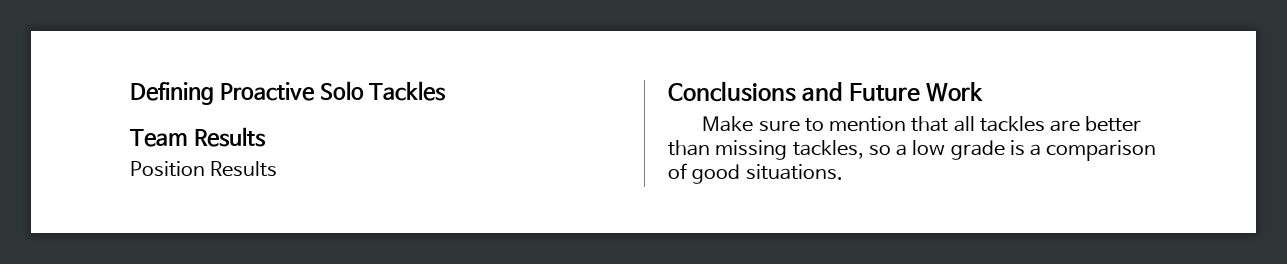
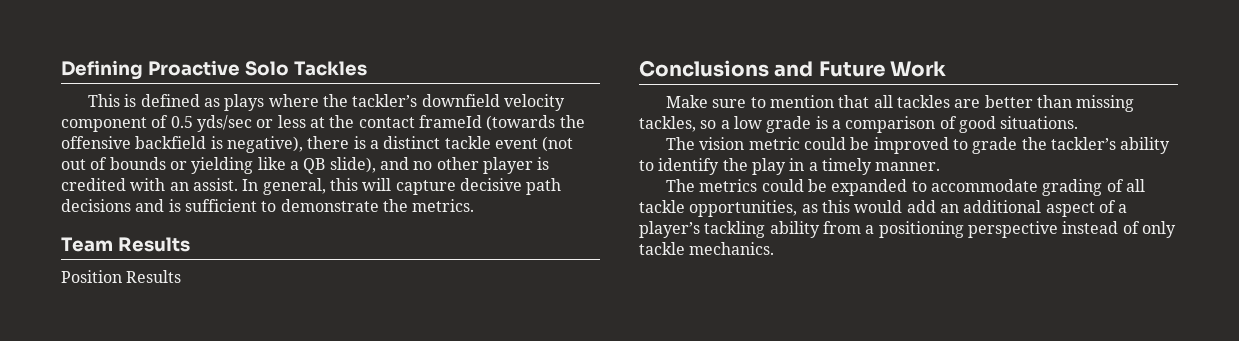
+ This is defined as plays where the tackler’s downfield velocity component of 0.5 yds/sec or less at the contact frameId (towards the offensive backfield is negative), there is a distinct tackle event (not out of bounds or yielding like a QB slide), and no other player is credited with an assist. In general, this will capture decisive path decisions and is sufficient to demonstrate the metrics.
+ The vision metric could be improved to grade the tackler’s ability to identify the play in a timely manner.
+ The metrics could be expanded to accommodate grading of all tackle opportunities, as this would add an additional aspect of a player’s tackling ability from a positioning perspective instead of only tackle mechanics.

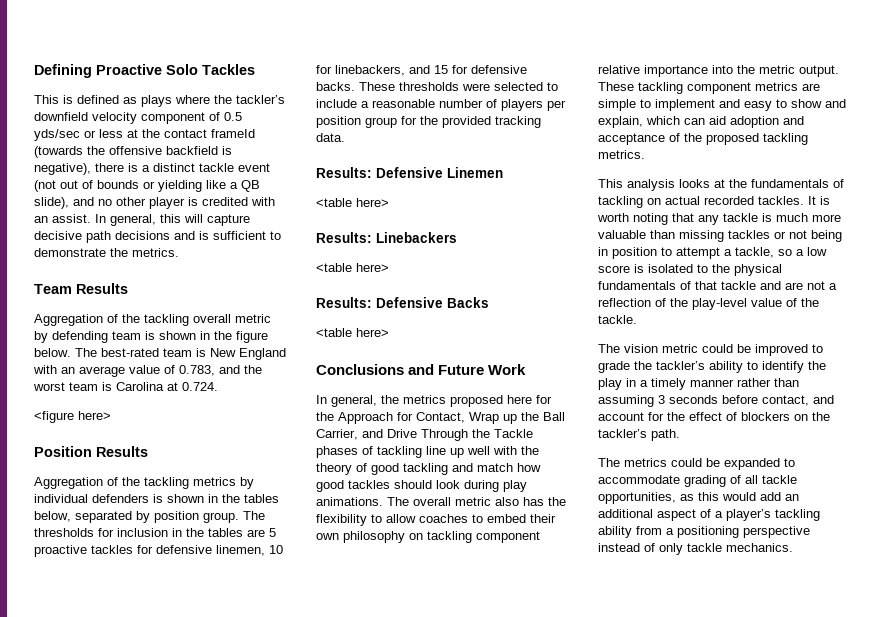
+ Aggregation of the tackling overall metric by defending team is shown in the figure below. The best-rated team is New England with an average value of 0.783, and the worst team is Carolina at 0.724.
+ <figure here>
  Position Results
+ Aggregation of the tackling metrics by individual defenders is shown in the tables below, separated by position group. The thresholds for inclusion in the tables are 5 proactive tackles for defensive linemen, 10 for linebackers, and 15 for defensive backs. These thresholds were selected to include a reasonable number of players per position group for the provided tracking data.
+ Results: Defensive Linemen
+ <table here>
+ Results: Linebackers
+ <table here>
+ Results: Defensive Backs
+ <table here>
  Conclusions and Future Work
- Make sure to mention that all tackles are better than missing tackles, so a low grade is a comparison of good situations.
+ In general, the metrics proposed here for the Approach for Contact, Wrap up the Ball Carrier, and Drive Through the Tackle phases of tackling line up well with the theory of good tackling and match how good tackles should look during play animations. The overall metric also has the flexibility to allow coaches to embed their own philosophy on tackling component relative importance into the metric output. These tackling component metrics are simple to implement and easy to show and explain, which can aid adoption and acceptance of the proposed tackling metrics.
+ This analysis looks at the fundamentals of tackling on actual recorded tackles. It is worth noting that any tackle is much more valuable than missing tackles or not being in position to attempt a tackle, so a low score is isolated to the physical fundamentals of that tackle and are not a reflection of the play-level value of the tackle.
- The vision metric could be improved to grade the tackler’s ability to identify the play in a timely manner.
+ The vision metric could be improved to grade the tackler’s ability to identify the play in a timely manner rather than assuming 3 seconds before contact, and account for the effect of blockers on the tackler’s path.

